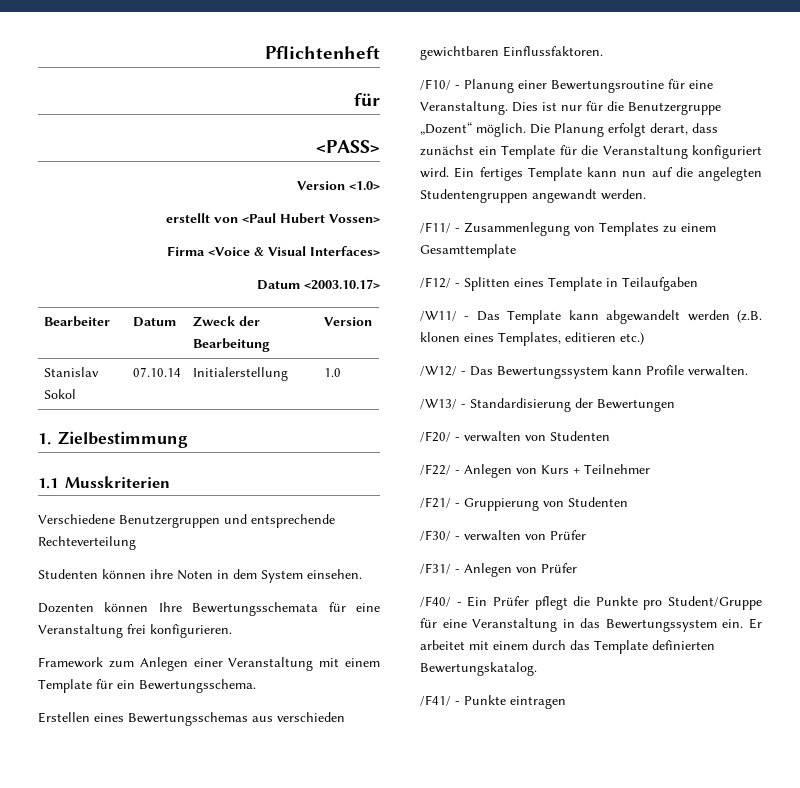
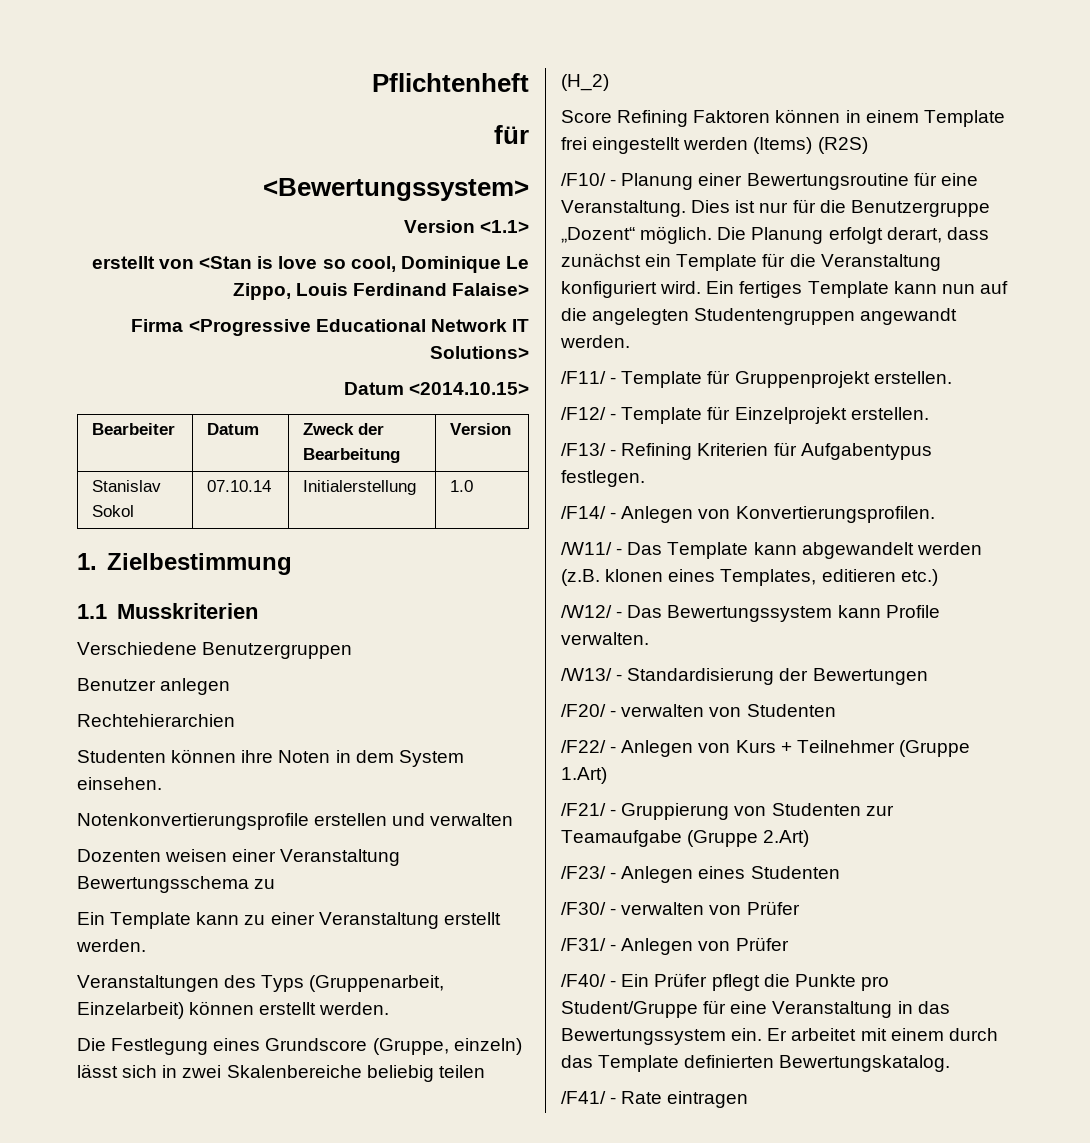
- <PASS>
- Version <1.0>
+ <Bewertungssystem>
+ Version <1.1>
- erstellt von <Paul Hubert Vossen>
- Firma <Voice & Visual Interfaces>
- Datum <2003.10.17>
+ erstellt von <Stan is love so cool, Dominique Le Zippo, Louis Ferdinand Falaise>
+ Firma <Progressive Educational Network IT Solutions>
+ Datum <2014.10.15>
- Verschiedene Benutzergruppen und entsprechende Rechteverteilung
+ Verschiedene Benutzergruppen
+ Benutzer anlegen
+ Rechtehierarchien
- Dozenten können Ihre Bewertungsschemata für eine Veranstaltung frei konfigurieren.
- Framework zum Anlegen einer Veranstaltung mit einem Template für ein Bewertungsschema.
- Erstellen eines Bewertungsschemas aus verschieden gewichtbaren Einflussfaktoren.
+ Notenkonvertierungsprofile erstellen und verwalten
+ Dozenten weisen einer Veranstaltung Bewertungsschema zu
+ Ein Template kann zu einer Veranstaltung erstellt werden.
+ Veranstaltungen des Typs (Gruppenarbeit, Einzelarbeit) können erstellt werden.
+ Die Festlegung eines Grundscore (Gruppe, einzeln) lässt sich in zwei Skalenbereiche beliebig teilen (H_2)
+ Score Refining Faktoren können in einem Template frei eingestellt werden (Items) (R2S)
- /F11/ - Zusammenlegung von Templates zu einem Gesamttemplate
- /F12/ - Splitten eines Template in Teilaufgaben
+ /F11/ - Template für Gruppenprojekt erstellen.
+ /F12/ - Template für Einzelprojekt erstellen.
+ /F13/ - Refining Kriterien für Aufgabentypus festlegen.
+ /F14/ - Anlegen von Konvertierungsprofilen.
- /F22/ - Anlegen von Kurs + Teilnehmer
+ /F22/ - Anlegen von Kurs + Teilnehmer (Gruppe 1.Art)
- /F21/ - Gruppierung von Studenten
+ /F21/ - Gruppierung von Studenten zur Teamaufgabe (Gruppe 2.Art)
+ /F23/ - Anlegen eines Studenten
- /F41/ - Punkte eintragen
+ /F41/ - Rate eintragen

